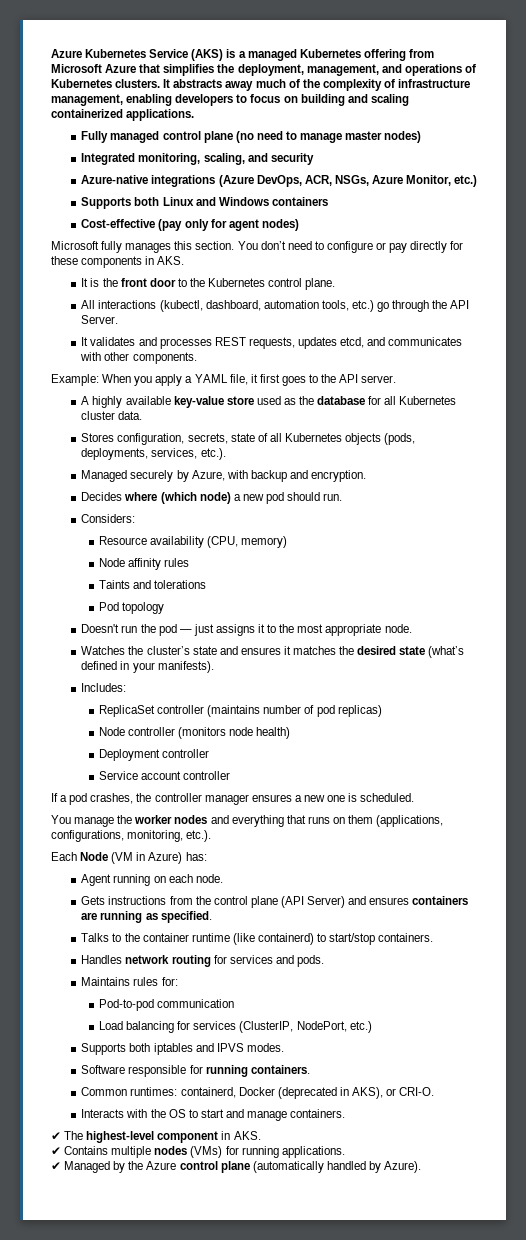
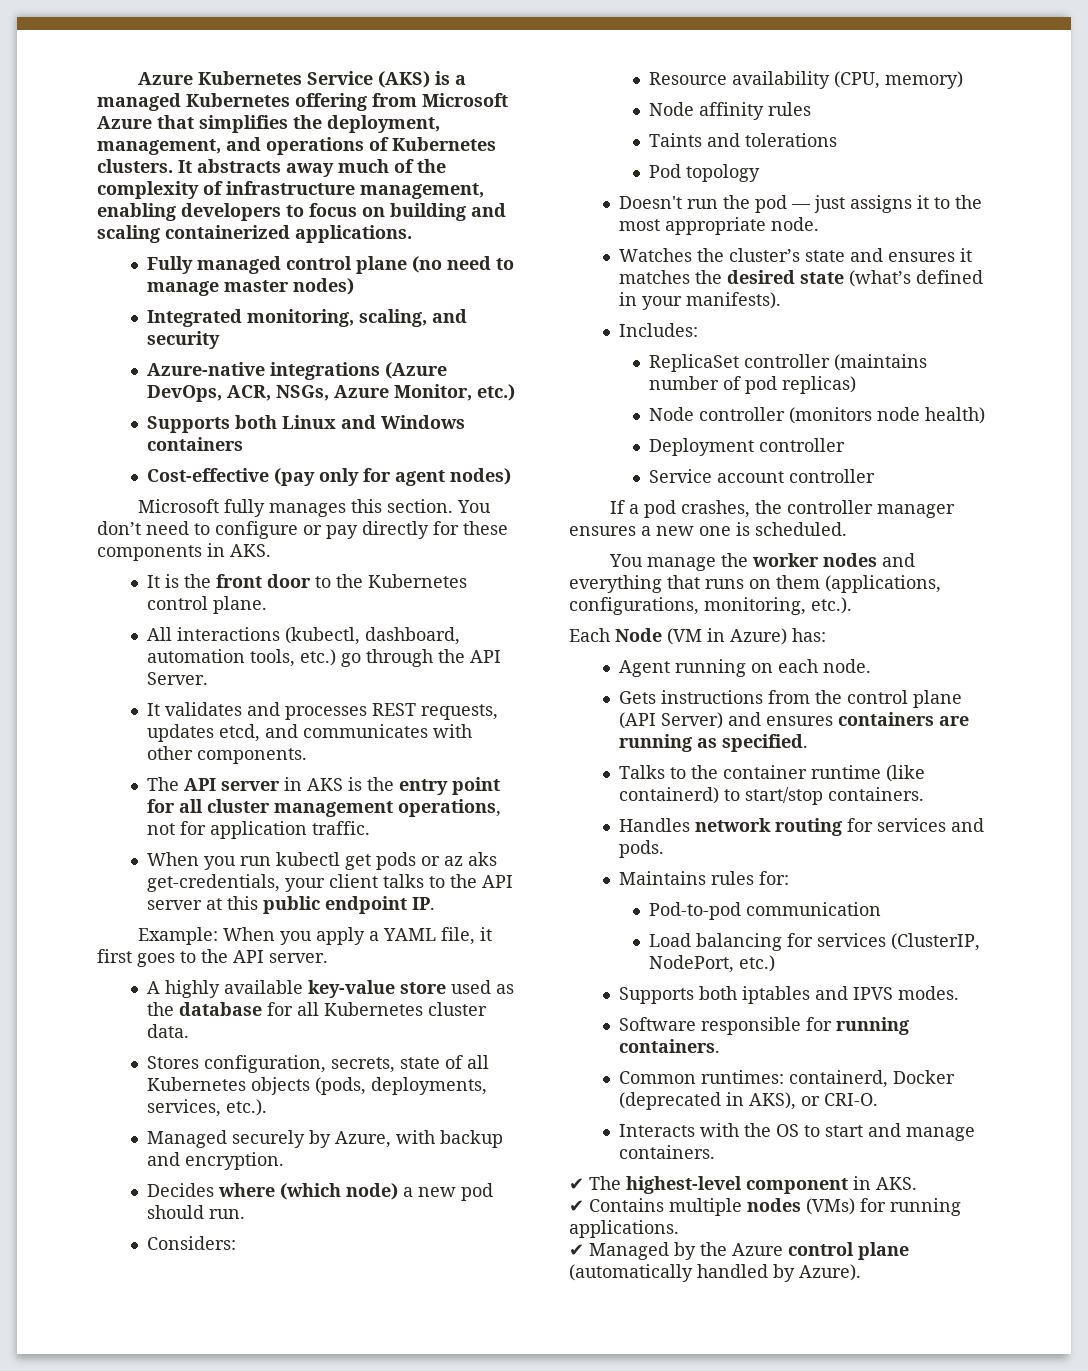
+ The API server in AKS is the entry point for all cluster management operations, not for application traffic.
+ When you run kubectl get pods or az aks get-credentials, your client talks to the API server at this public endpoint IP.

